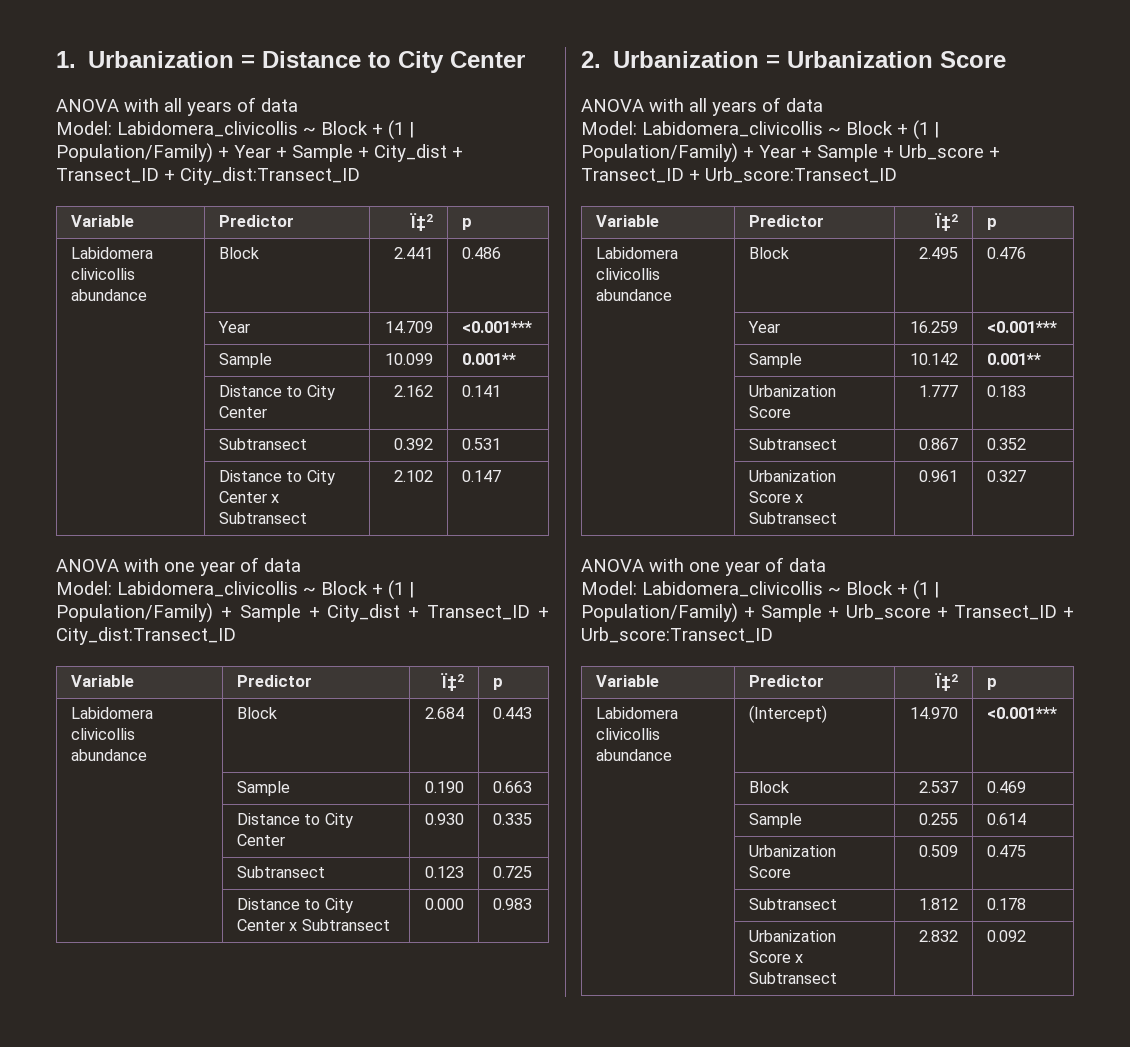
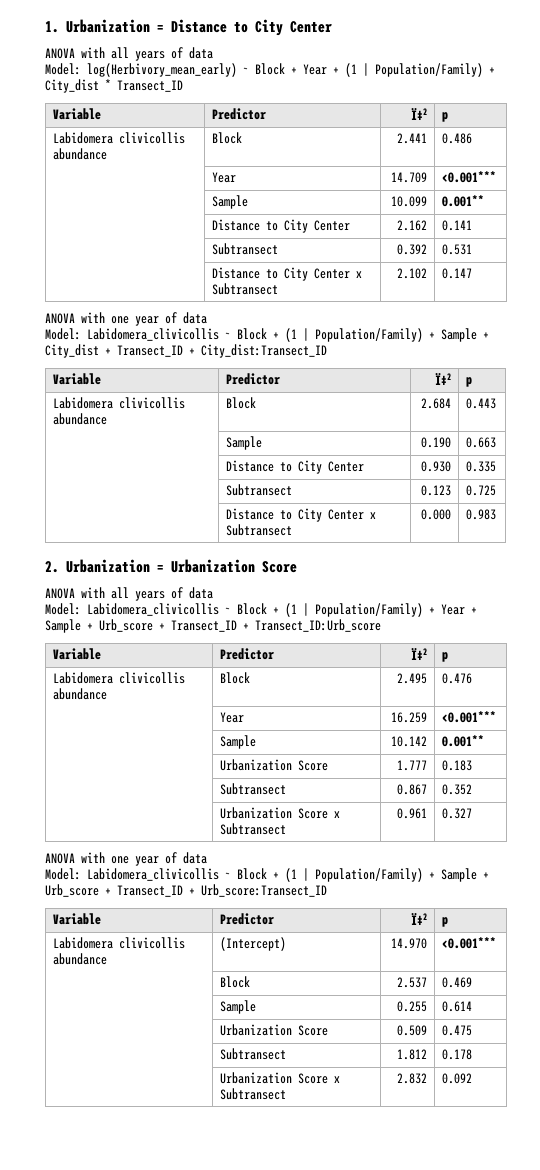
- Model: Labidomera_clivicollis ~ Block + (1 | Population/Family) + Year + Sample + City_dist + Transect_ID + City_dist:Transect_ID
+ Model: log(Herbivory_mean_early) ~ Block + Year + (1 | Population/Family) + City_dist * Transect_ID
- Model: Labidomera_clivicollis ~ Block + (1 | Population/Family) + Year + Sample + Urb_score + Transect_ID + Urb_score:Transect_ID
+ Model: Labidomera_clivicollis ~ Block + (1 | Population/Family) + Year + Sample + Urb_score + Transect_ID + Transect_ID:Urb_score

